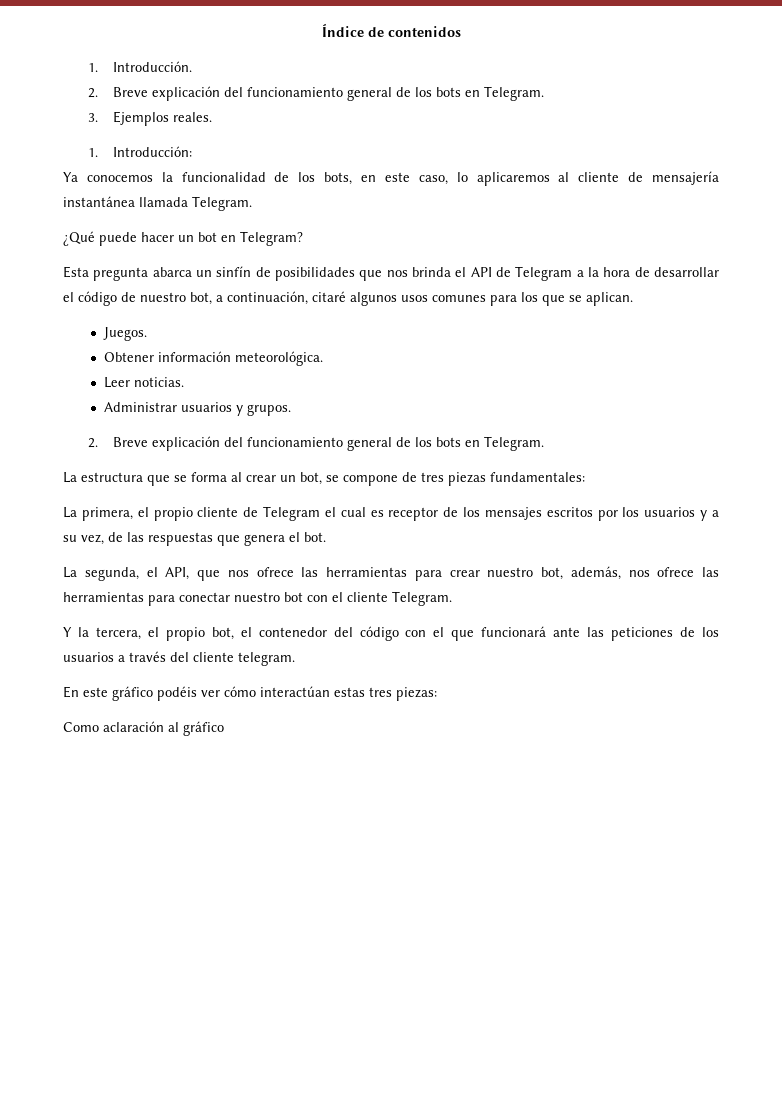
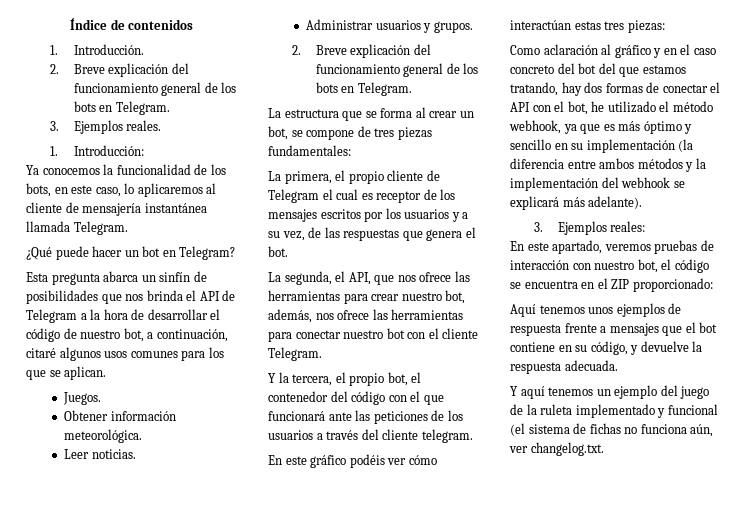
- Como aclaración al gráfico
+ Como aclaración al gráfico y en el caso concreto del bot del que estamos tratando, hay dos formas de conectar el API con el bot, he utilizado el método webhook, ya que es más óptimo y sencillo en su implementación (la diferencia entre ambos métodos y la implementación del webhook se explicará más adelante).
+ 3. Ejemplos reales:
+ En este apartado, veremos pruebas de interacción con nuestro bot, el código se encuentra en el ZIP proporcionado:
+ Aquí tenemos unos ejemplos de respuesta frente a mensajes que el bot contiene en su código, y devuelve la respuesta adecuada.
+ Y aquí tenemos un ejemplo del juego de la ruleta implementado y funcional (el sistema de fichas no funciona aún, ver changelog.txt.

